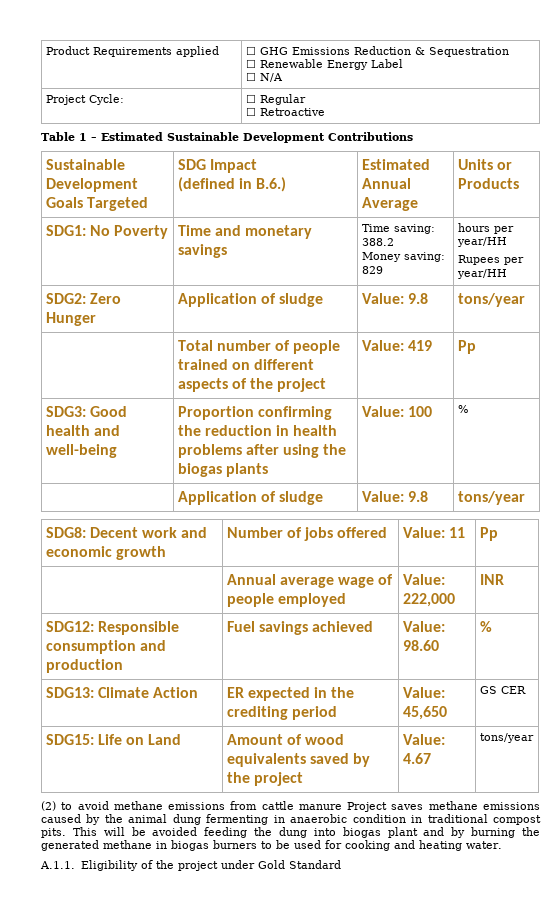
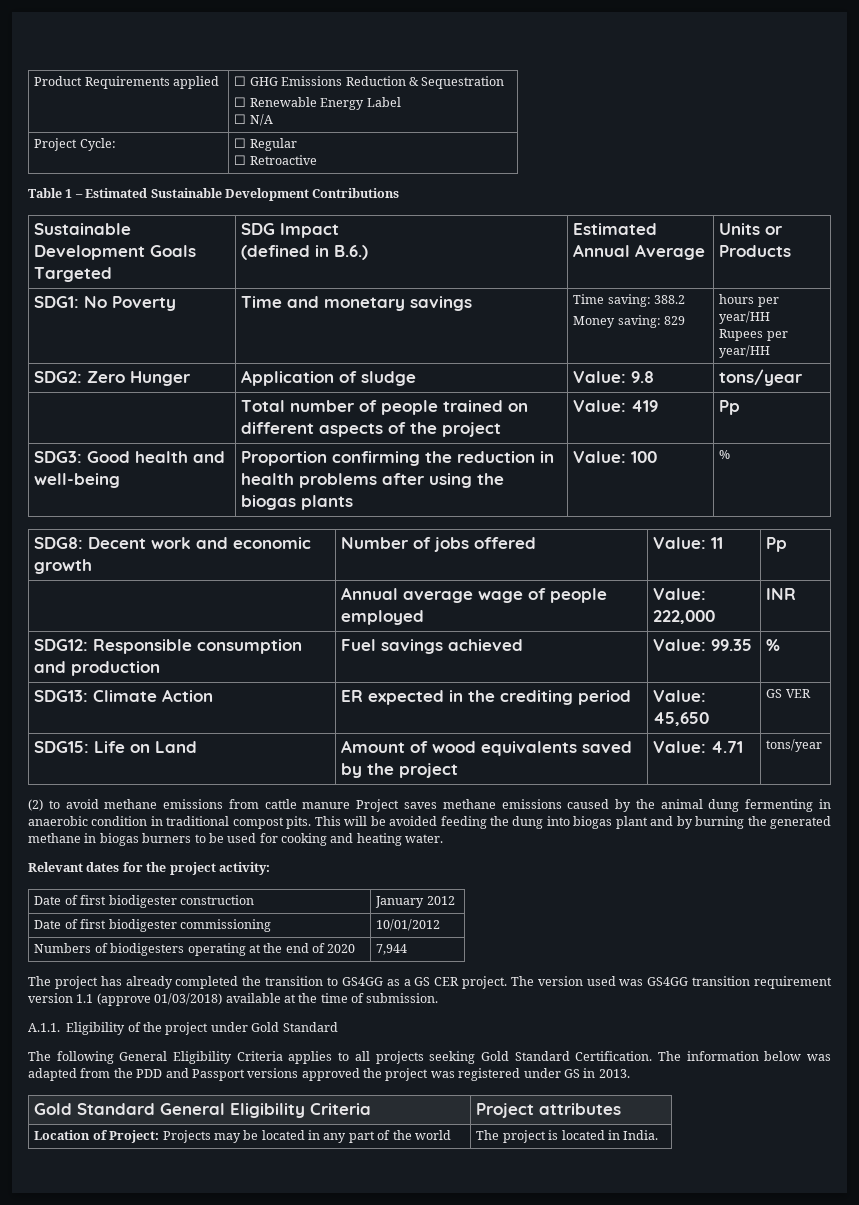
  SDG3: Good health and well-being | Proportion confirming the reduction in health problems after using the biogas plants | Value: 100 | %
- | Application of sludge | Value: 9.8 | tons/year
- SDG12: Responsible consumption and production | Fuel savings achieved | Value: 98.60 | %
+ SDG12: Responsible consumption and production | Fuel savings achieved | Value: 99.35 | %
- SDG13: Climate Action | ER expected in the crediting period | Value: 45,650 | GS CER
+ SDG13: Climate Action | ER expected in the crediting period | Value: 45,650 | GS VER
- SDG15: Life on Land | Amount of wood equivalents saved by the project | Value: 4.67 | tons/year
+ SDG15: Life on Land | Amount of wood equivalents saved by the project | Value: 4.71 | tons/year
+ Relevant dates for the project activity:
+ Date of first biodigester construction | January 2012
+ Date of first biodigester commissioning | 10/01/2012
+ Numbers of biodigesters operating at the end of 2020 | 7,944
+ The project has already completed the transition to GS4GG as a GS CER project. The version used was GS4GG transition requirement version 1.1 (approve 01/03/2018) available at the time of submission.
+ The following General Eligibility Criteria applies to all projects seeking Gold Standard Certification. The information below was adapted from the PDD and Passport versions approved the project was registered under GS in 2013.
+ Gold Standard General Eligibility Criteria | Project attributes
+ Location of Project: Projects may be located in any part of the world | The project is located in India.

